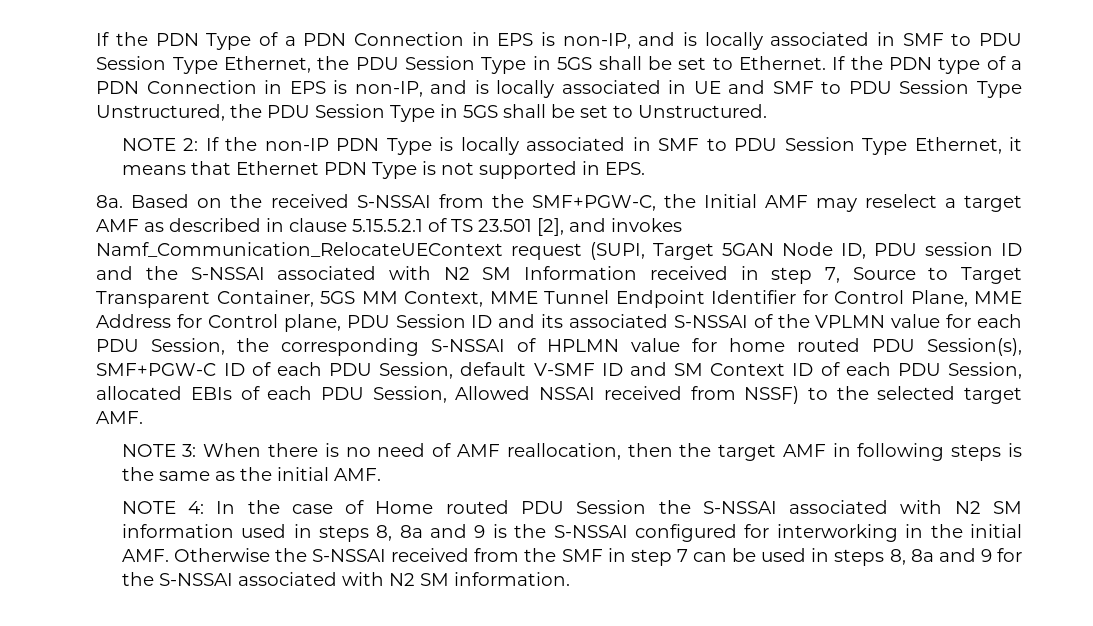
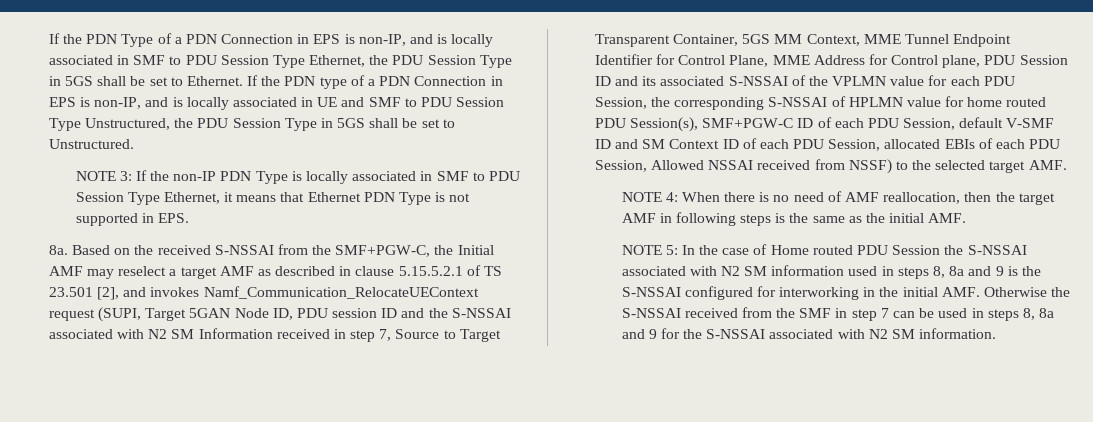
- NOTE 2: If the non-IP PDN Type is locally associated in SMF to PDU Session Type Ethernet, it means that Ethernet PDN Type is not supported in EPS.
+ NOTE 3: If the non-IP PDN Type is locally associated in SMF to PDU Session Type Ethernet, it means that Ethernet PDN Type is not supported in EPS.
- NOTE 3: When there is no need of AMF reallocation, then the target AMF in following steps is the same as the initial AMF.
+ NOTE 4: When there is no need of AMF reallocation, then the target AMF in following steps is the same as the initial AMF.
- NOTE 4: In the case of Home routed PDU Session the S-NSSAI associated with N2 SM information used in steps 8, 8a and 9 is the S-NSSAI configured for interworking in the initial AMF. Otherwise the S-NSSAI received from the SMF in step 7 can be used in steps 8, 8a and 9 for the S-NSSAI associated with N2 SM information.
+ NOTE 5: In the case of Home routed PDU Session the S-NSSAI associated with N2 SM information used in steps 8, 8a and 9 is the S-NSSAI configured for interworking in the initial AMF. Otherwise the S-NSSAI received from the SMF in step 7 can be used in steps 8, 8a and 9 for the S-NSSAI associated with N2 SM information.

